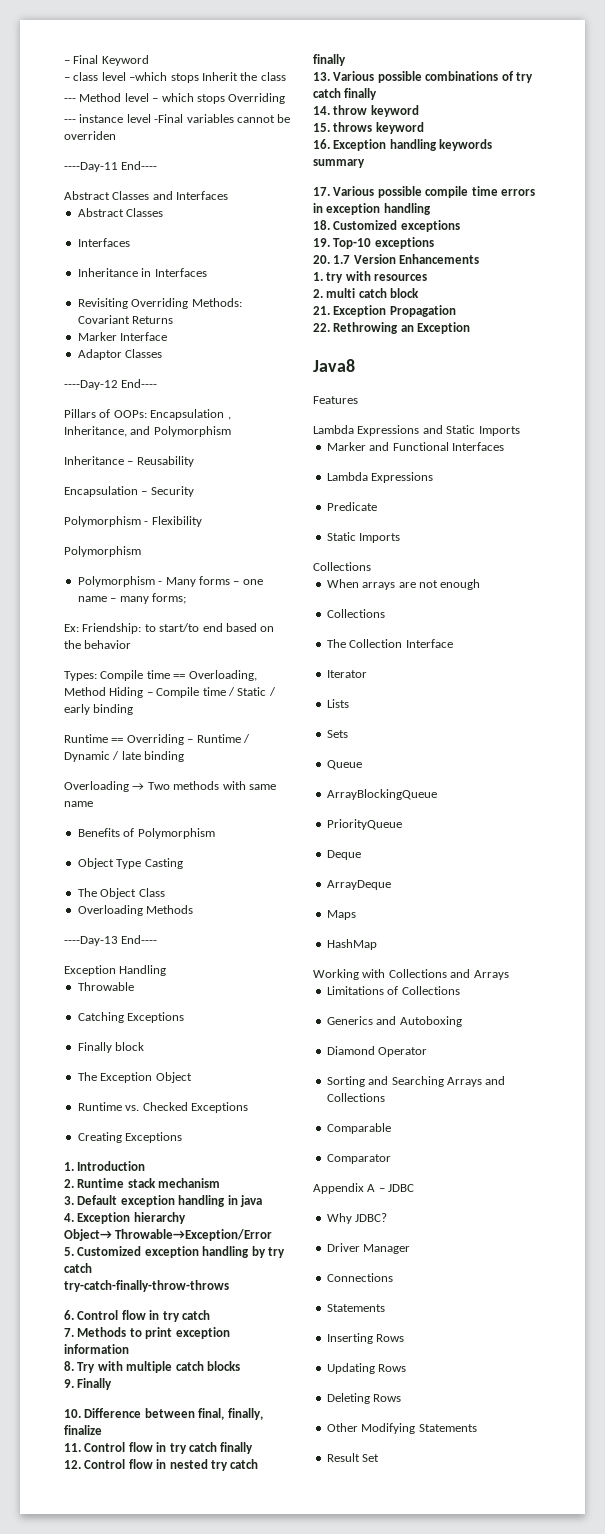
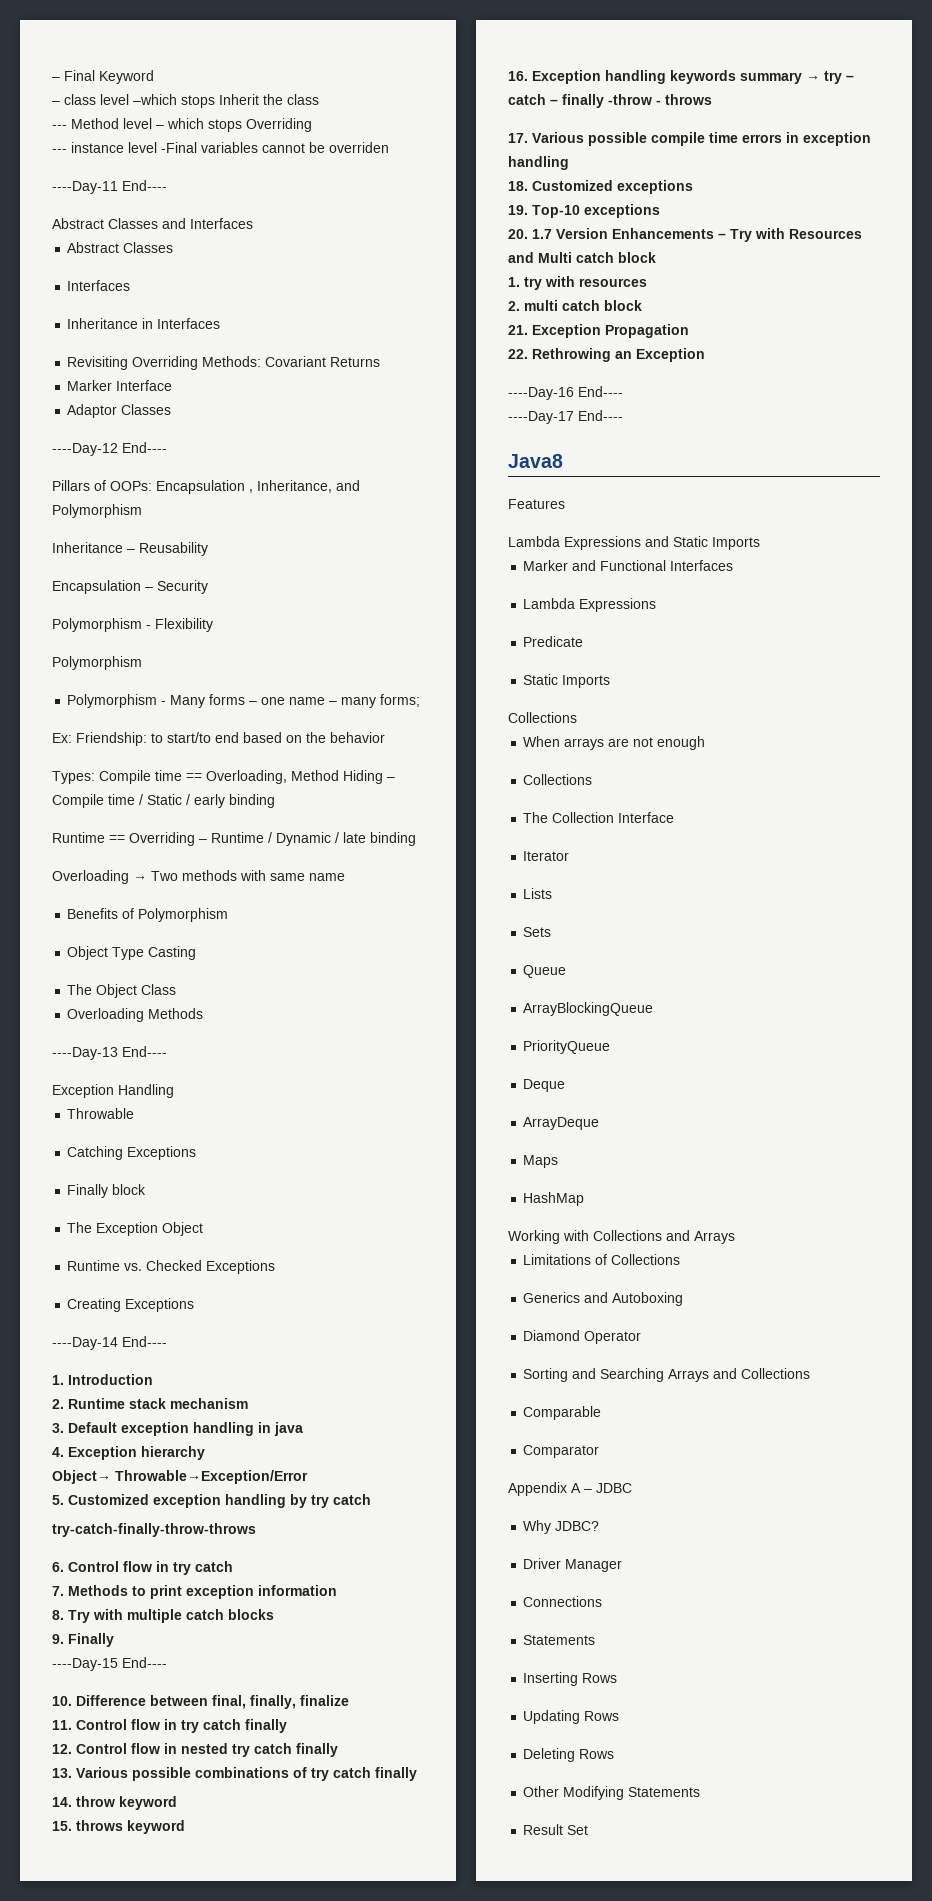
+ ----Day-14 End----
+ ----Day-15 End----
- 16. Exception handling keywords summary
+ 16. Exception handling keywords summary → try – catch – finally -throw - throws
- 20. 1.7 Version Enhancements
+ 20. 1.7 Version Enhancements – Try with Resources and Multi catch block
+ ----Day-16 End----
+ ----Day-17 End----

